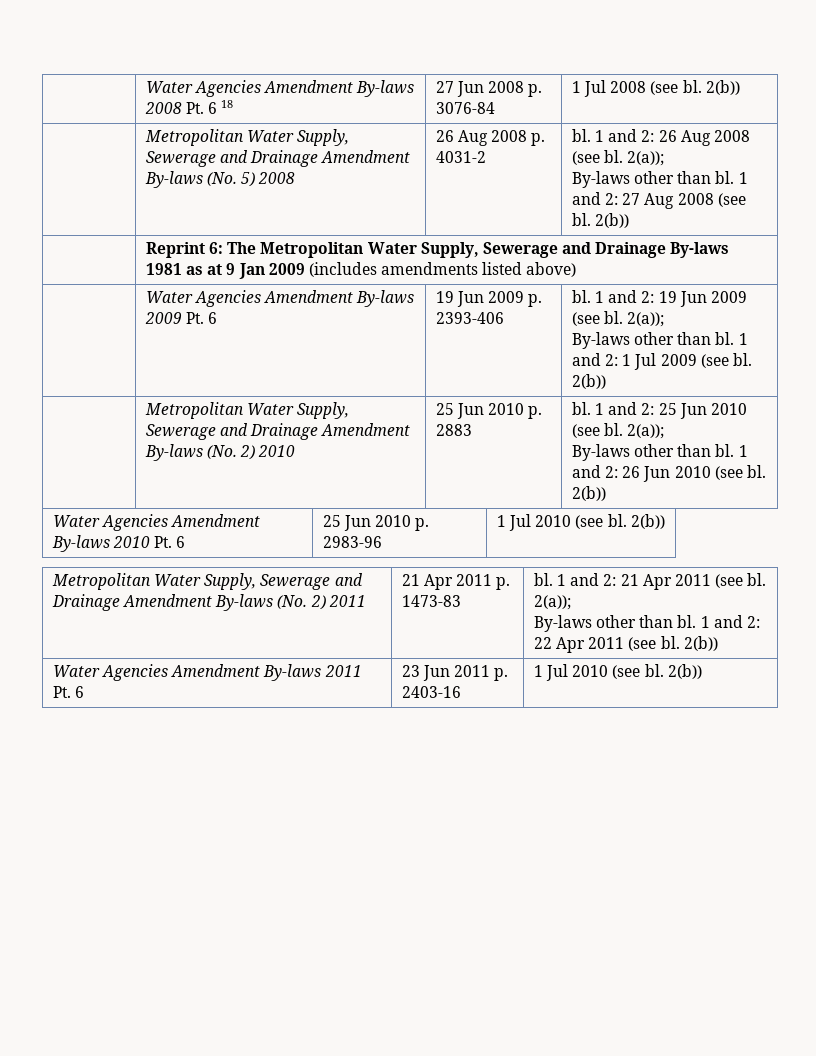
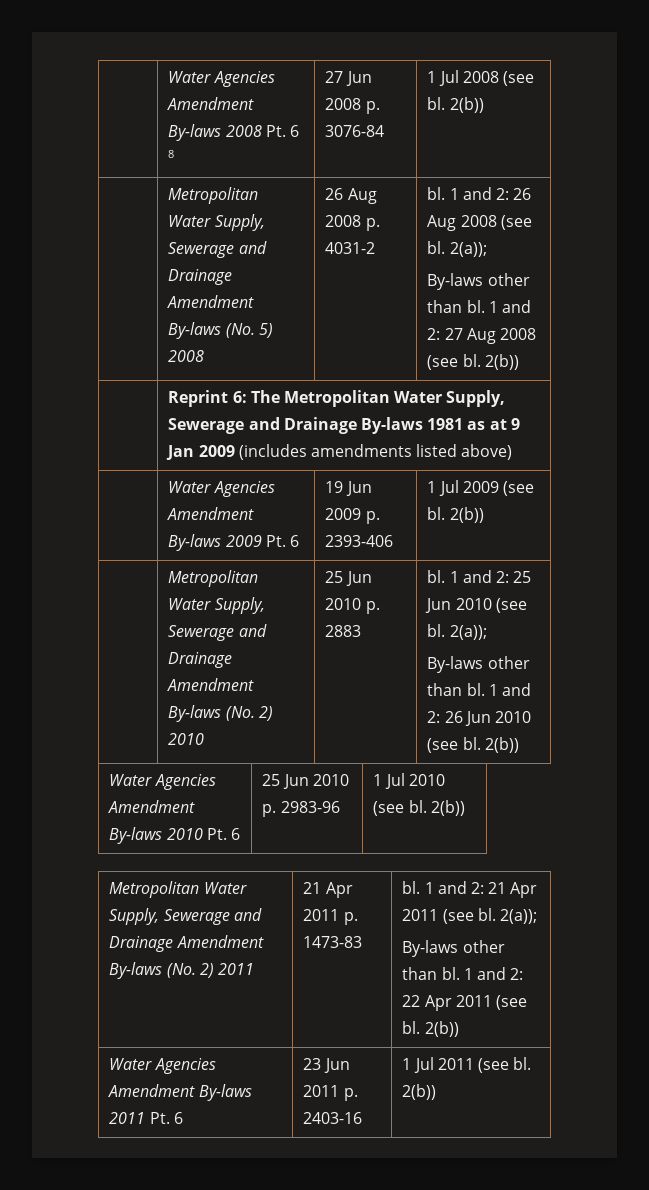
- | Water Agencies Amendment By-laws 2008 Pt. 6 18 | 27 Jun 2008 p. 3076-84 | 1 Jul 2008 (see bl. 2(b))
+ | Water Agencies Amendment By-laws 2008 Pt. 6 8 | 27 Jun 2008 p. 3076-84 | 1 Jul 2008 (see bl. 2(b))
- | Water Agencies Amendment By-laws 2009 Pt. 6 | 19 Jun 2009 p. 2393-406 | bl. 1 and 2: 19 Jun 2009 (see bl. 2(a));
- By-laws other than bl. 1 and 2: 1 Jul 2009 (see bl. 2(b))
+ | Water Agencies Amendment By-laws 2009 Pt. 6 | 19 Jun 2009 p. 2393-406 | 1 Jul 2009 (see bl. 2(b))
- Water Agencies Amendment By-laws 2011 Pt. 6 | 23 Jun 2011 p. 2403-16 | 1 Jul 2010 (see bl. 2(b))
+ Water Agencies Amendment By-laws 2011 Pt. 6 | 23 Jun 2011 p. 2403-16 | 1 Jul 2011 (see bl. 2(b))

